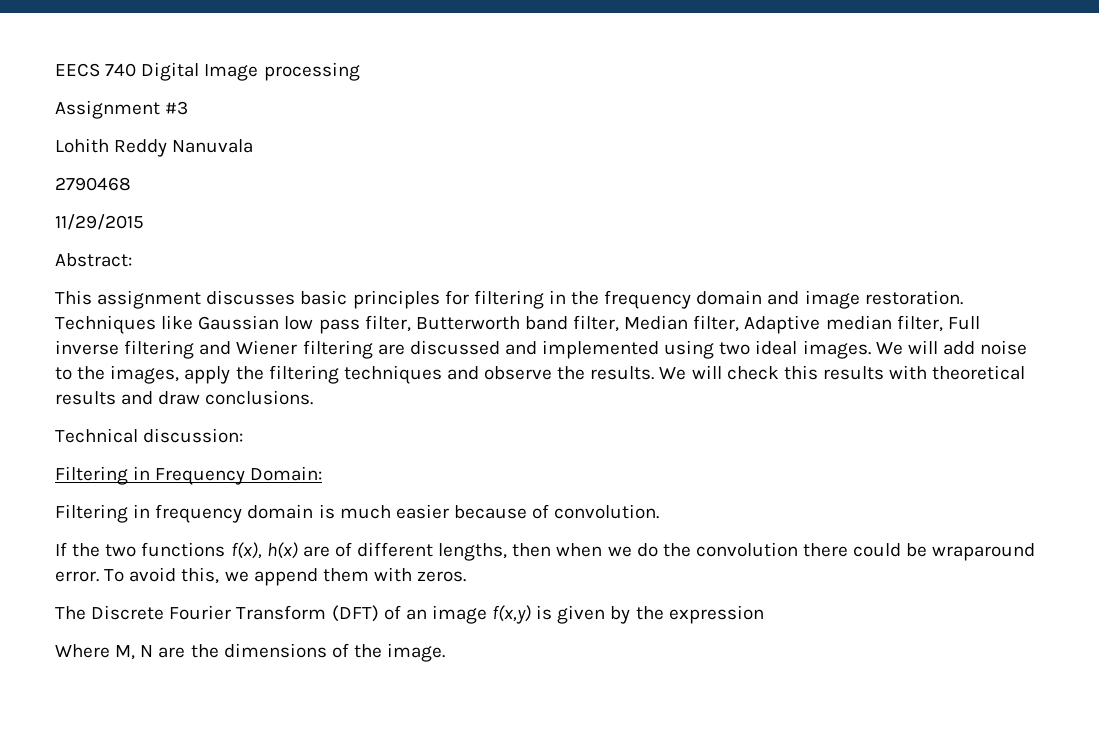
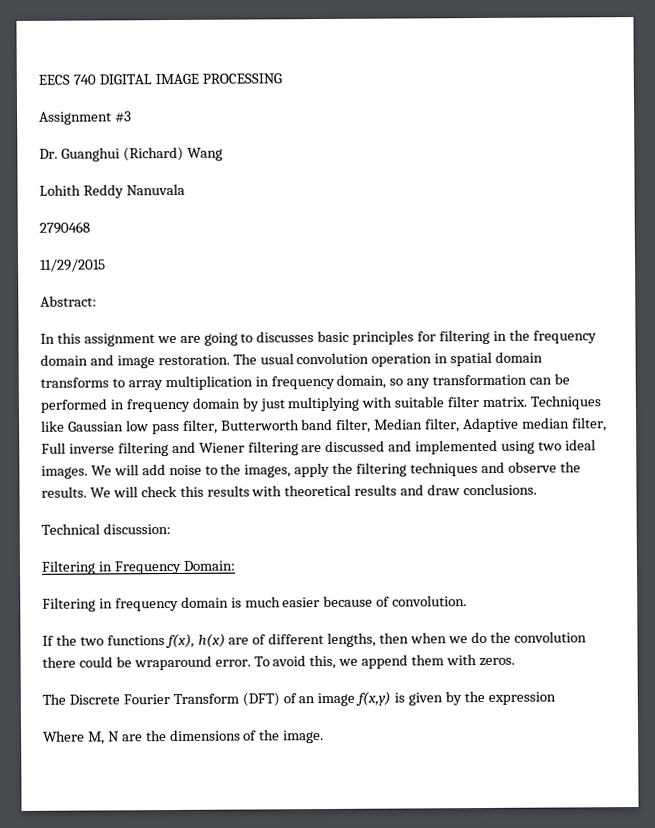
- EECS 740 Digital Image processing
+ EECS 740 DIGITAL IMAGE PROCESSING
+ Dr. Guanghui (Richard) Wang
- This assignment discusses basic principles for filtering in the frequency domain and image restoration.
+ In this assignment we are going to discusses basic principles for filtering in the frequency domain and image restoration.
+ The usual convolution operation in spatial domain transforms to array multiplication in frequency domain, so any transformation can be performed in frequency domain by just multiplying with suitable filter matrix.

